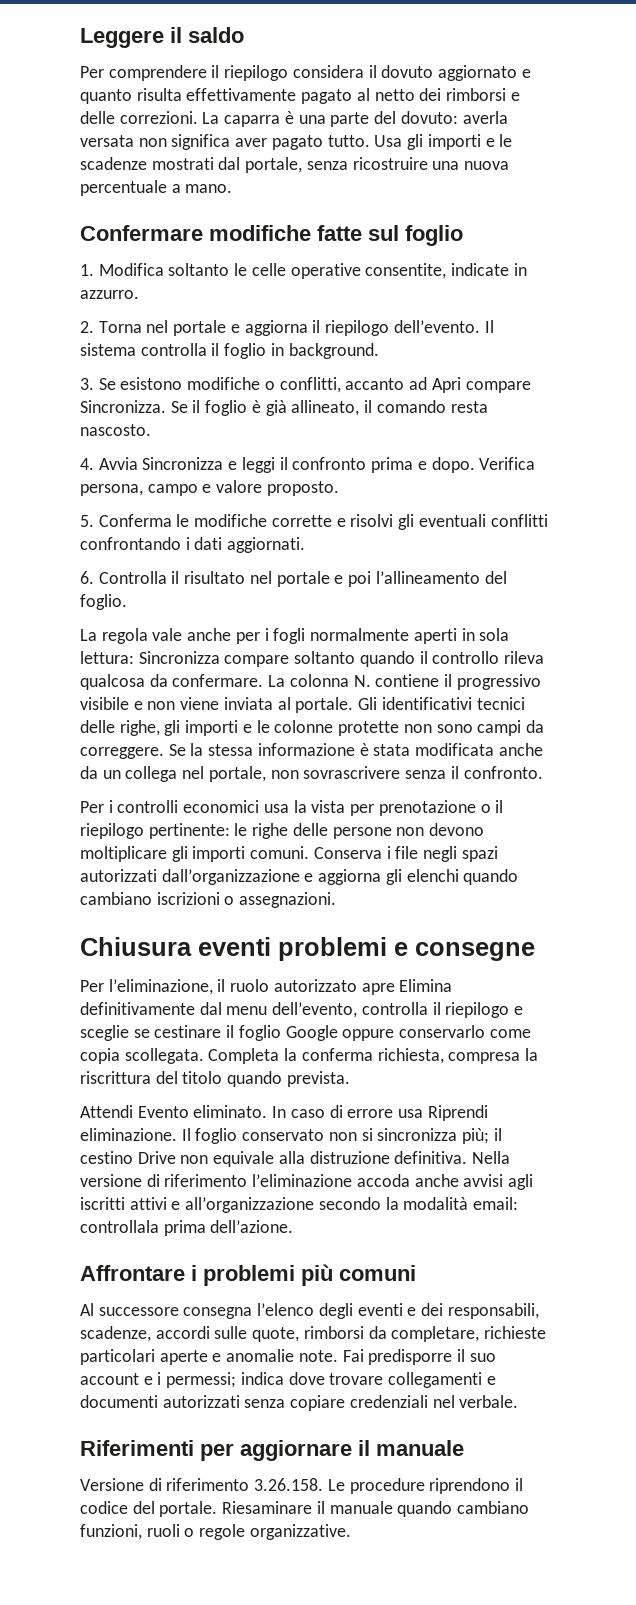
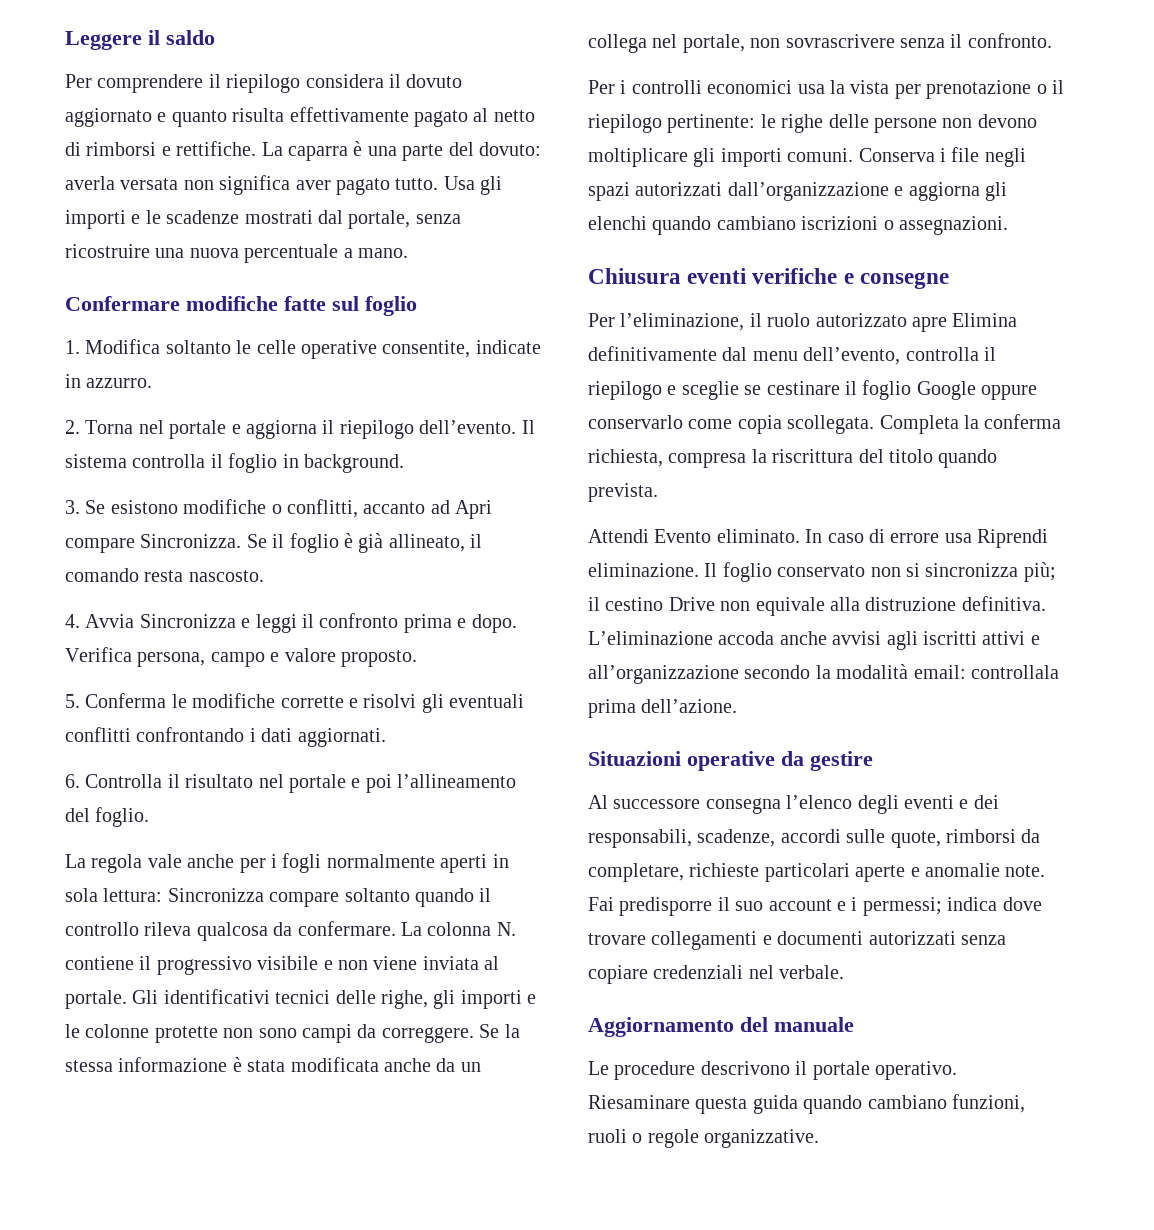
- Per comprendere il riepilogo considera il dovuto aggiornato e quanto risulta effettivamente pagato al netto dei rimborsi e delle correzioni.
+ Per comprendere il riepilogo considera il dovuto aggiornato e quanto risulta effettivamente pagato al netto di rimborsi e rettifiche.
- Chiusura eventi problemi e consegne
+ Chiusura eventi verifiche e consegne
- Nella versione di riferimento l’eliminazione accoda anche avvisi agli iscritti attivi e all’organizzazione secondo la modalità email: controllala prima dell’azione.
+ L’eliminazione accoda anche avvisi agli iscritti attivi e all’organizzazione secondo la modalità email: controllala prima dell’azione.
- Affrontare i problemi più comuni
+ Situazioni operative da gestire
- Riferimenti per aggiornare il manuale
- Versione di riferimento 3.26.158. Le procedure riprendono il codice del portale. Riesaminare il manuale quando cambiano funzioni, ruoli o regole organizzative.
+ Aggiornamento del manuale
+ Le procedure descrivono il portale operativo. Riesaminare questa guida quando cambiano funzioni, ruoli o regole organizzative.

